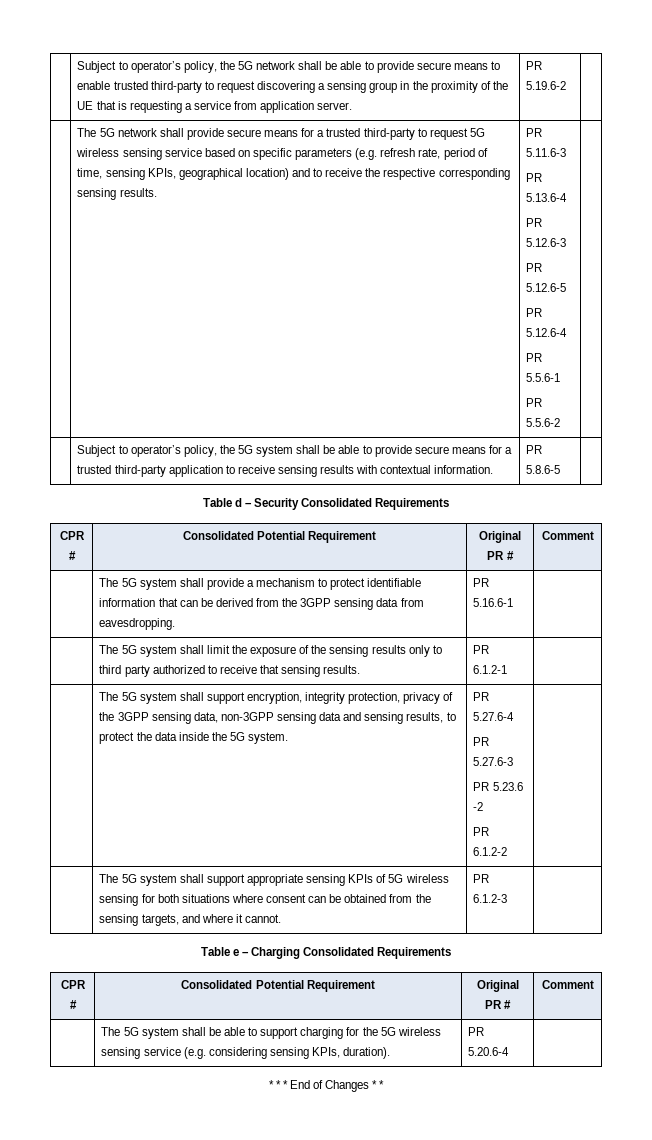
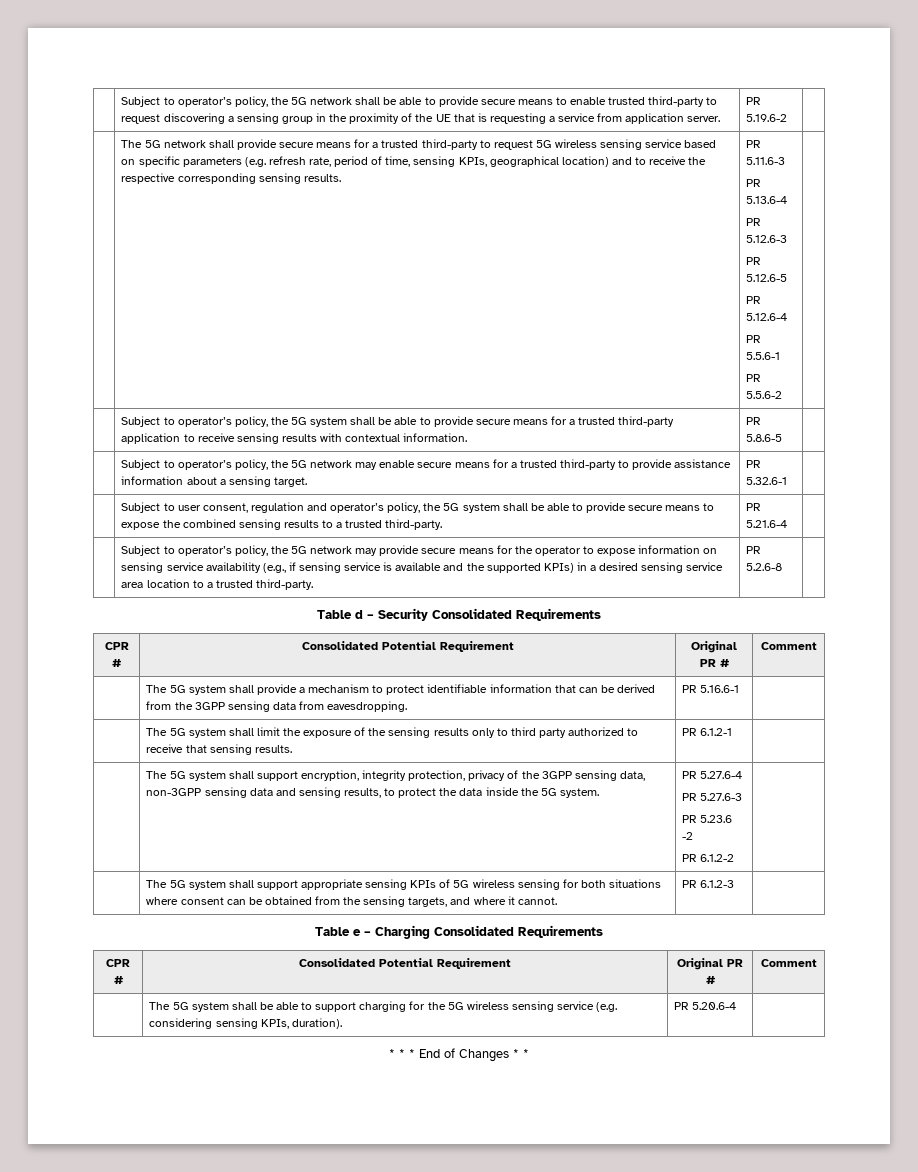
+ | Subject to operator’s policy, the 5G network may enable secure means for a trusted third-party to provide assistance information about a sensing target. | PR 5.32.6-1 |
+ | Subject to user consent, regulation and operator’s policy, the 5G system shall be able to provide secure means to expose the combined sensing results to a trusted third-party. | PR 5.21.6-4 |
+ | Subject to operator’s policy, the 5G network may provide secure means for the operator to expose information on sensing service availability (e.g., if sensing service is available and the supported KPIs) in a desired sensing service area location to a trusted third-party. | PR 5.2.6-8

